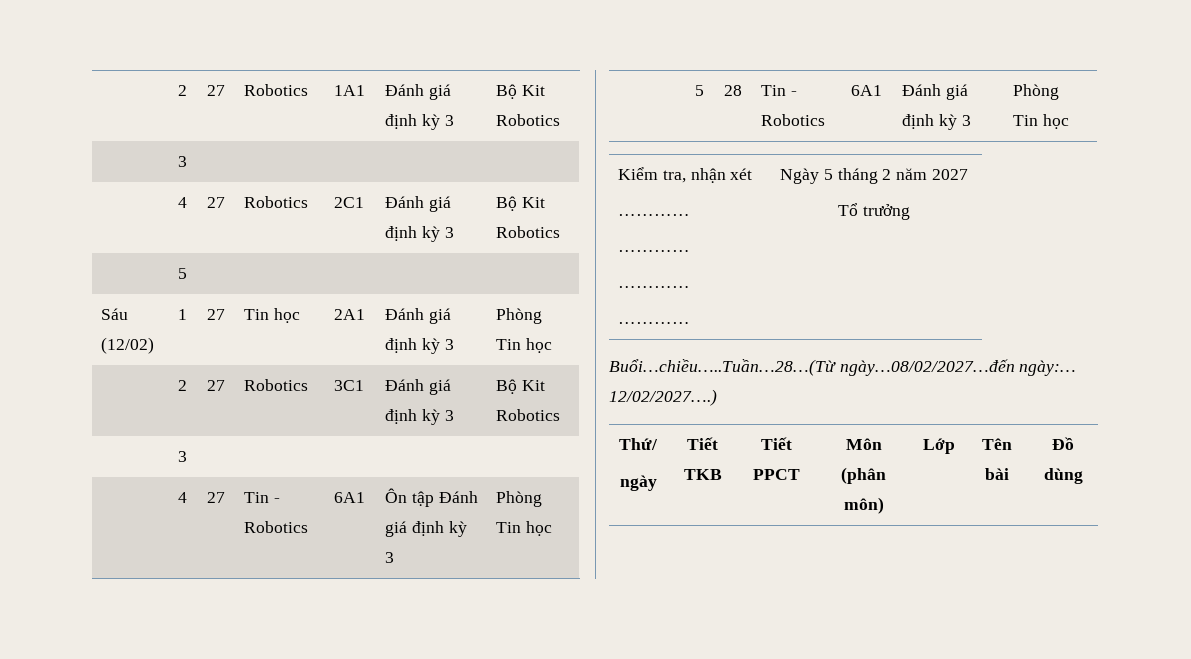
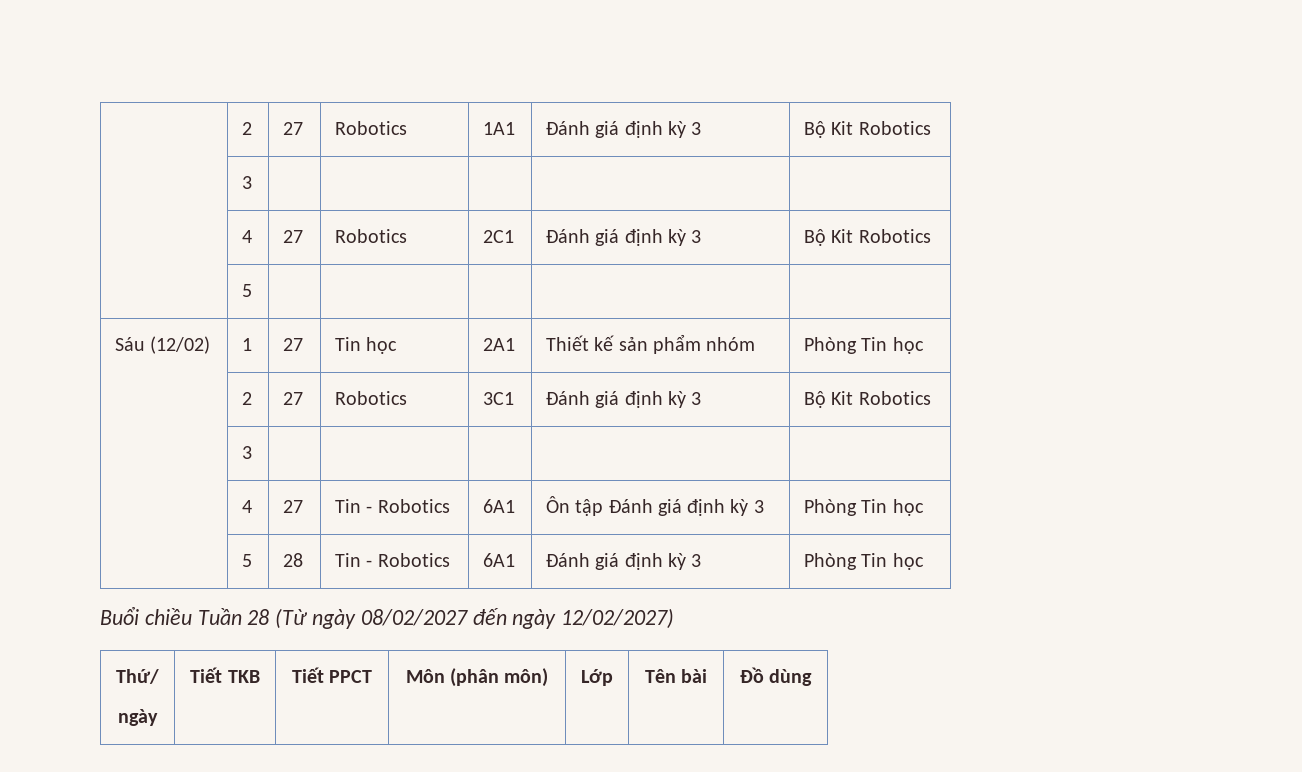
- Sáu (12/02) | 1 | 27 | Tin học | 2A1 | Đánh giá định kỳ 3 | Phòng Tin học
+ Sáu (12/02) | 1 | 27 | Tin học | 2A1 | Thiết kế sản phẩm nhóm | Phòng Tin học
- Kiểm tra, nhận xét
- …………
- …………
- …………
- ………… | Ngày 5 tháng 2 năm 2027
- Tổ trưởng
- Buổi…chiều…..Tuần…28…(Từ ngày…08/02/2027…đến ngày:… 12/02/2027….)
+ Buổi chiều Tuần 28 (Từ ngày 08/02/2027 đến ngày 12/02/2027)

